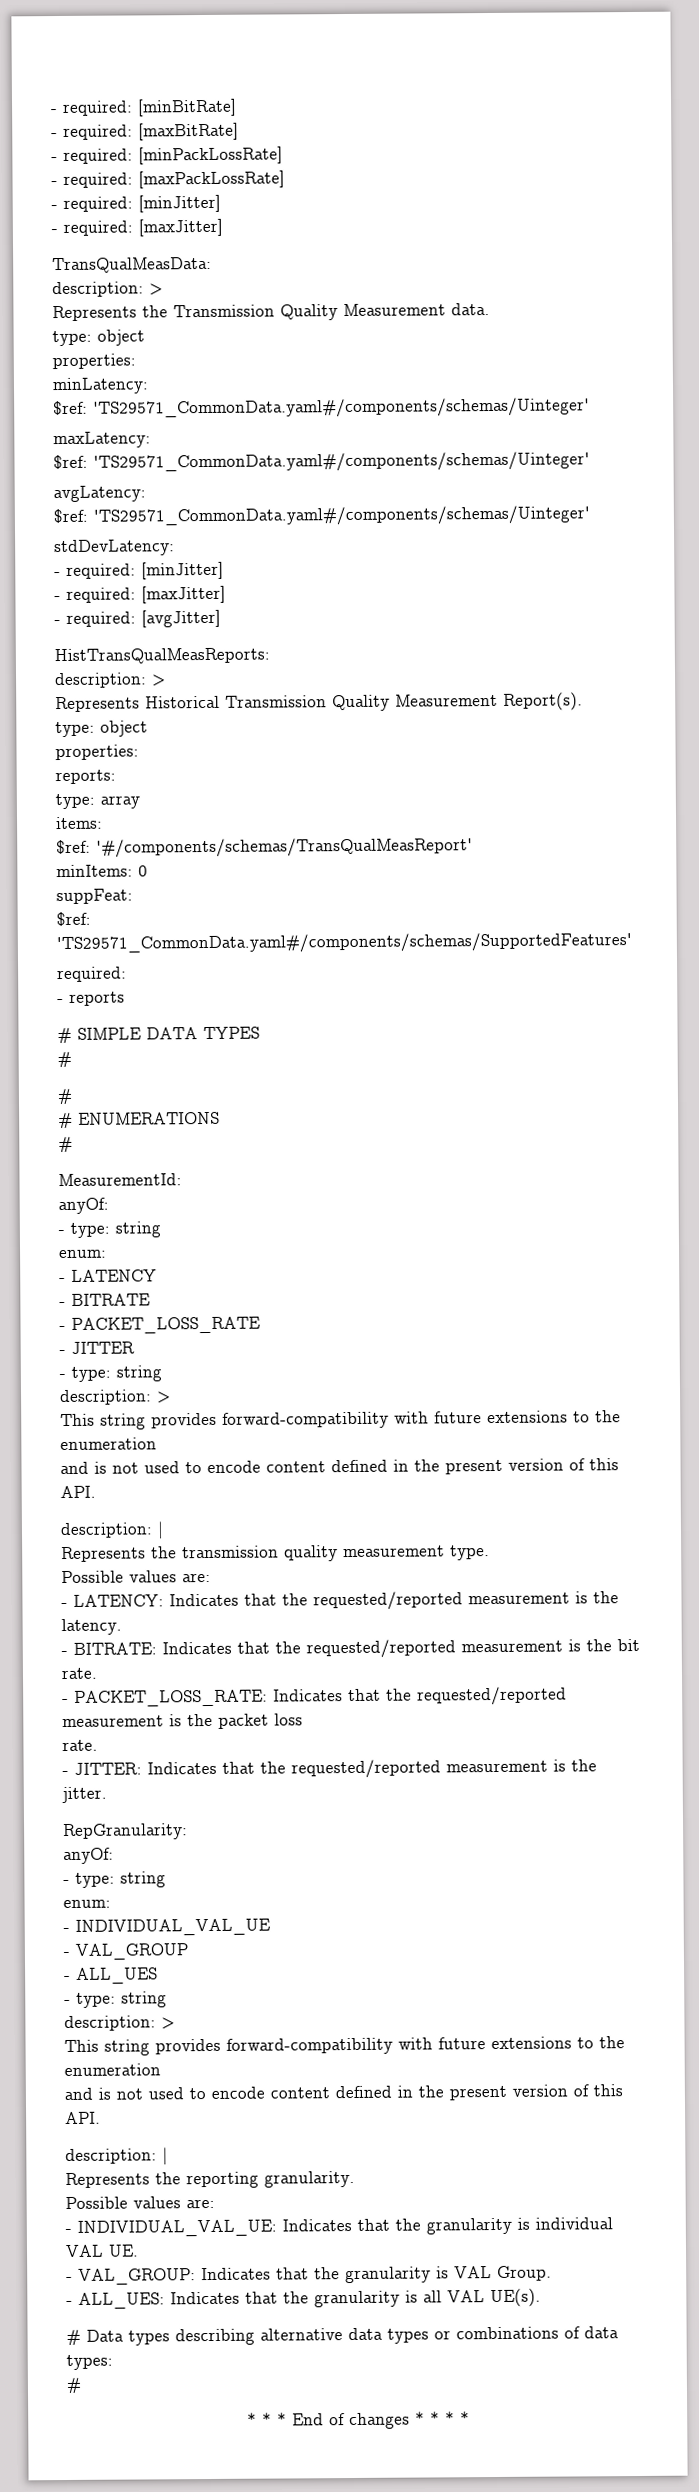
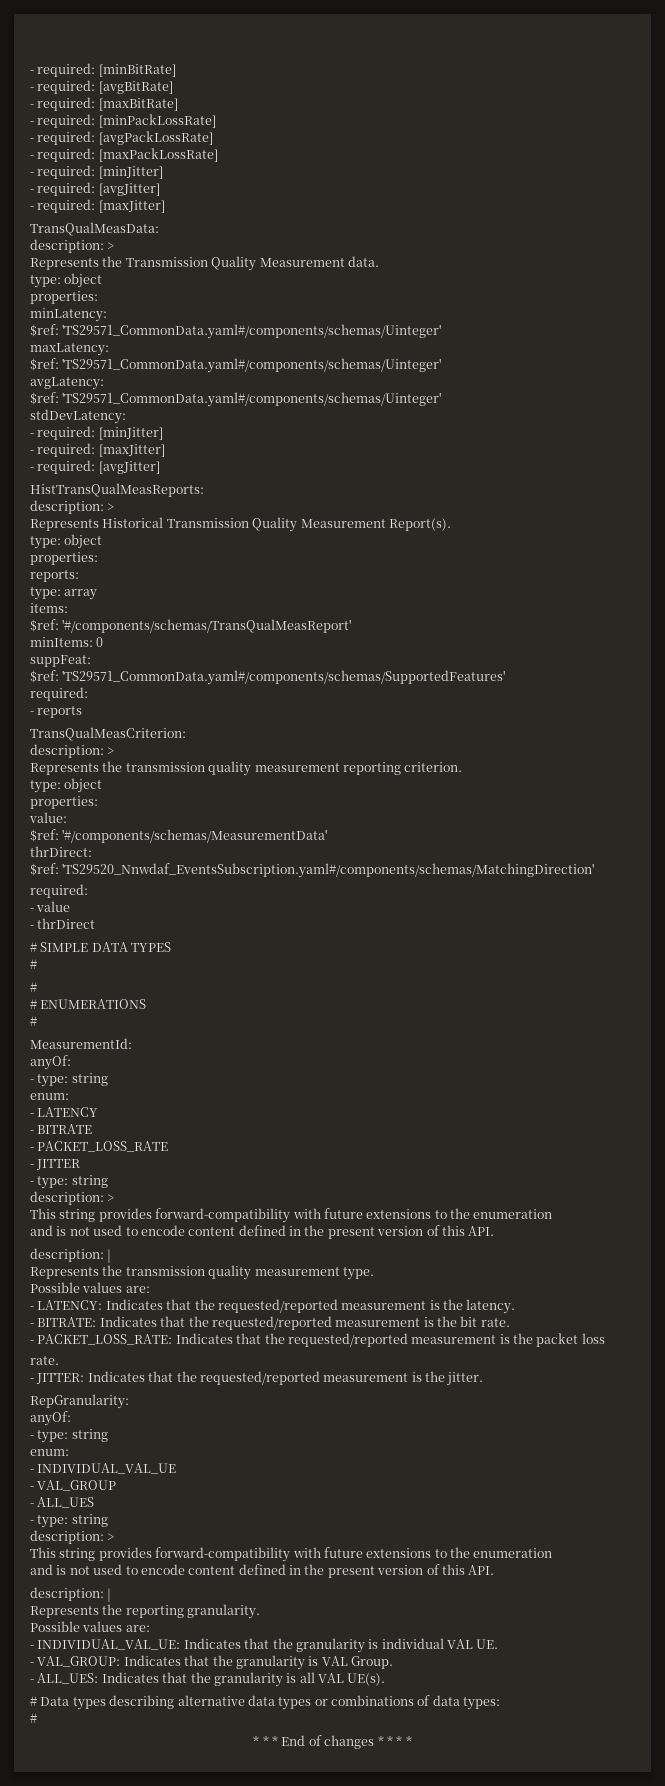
+ - required: [avgBitRate]
+ - required: [avgPackLossRate]
  - required: [maxPackLossRate]
  - required: [minJitter]
+ - required: [avgJitter]
+ TransQualMeasCriterion:
+ description: >
+ Represents the transmission quality measurement reporting criterion.
+ type: object
+ properties:
+ value:
+ $ref: '#/components/schemas/MeasurementData'
+ thrDirect:
+ $ref: 'TS29520_Nnwdaf_EventsSubscription.yaml#/components/schemas/MatchingDirection'
+ required:
+ - value
+ - thrDirect

